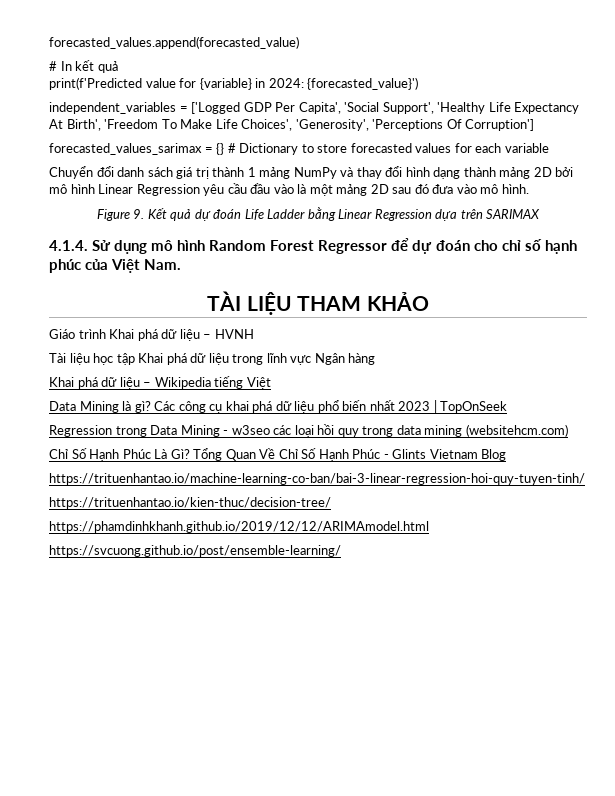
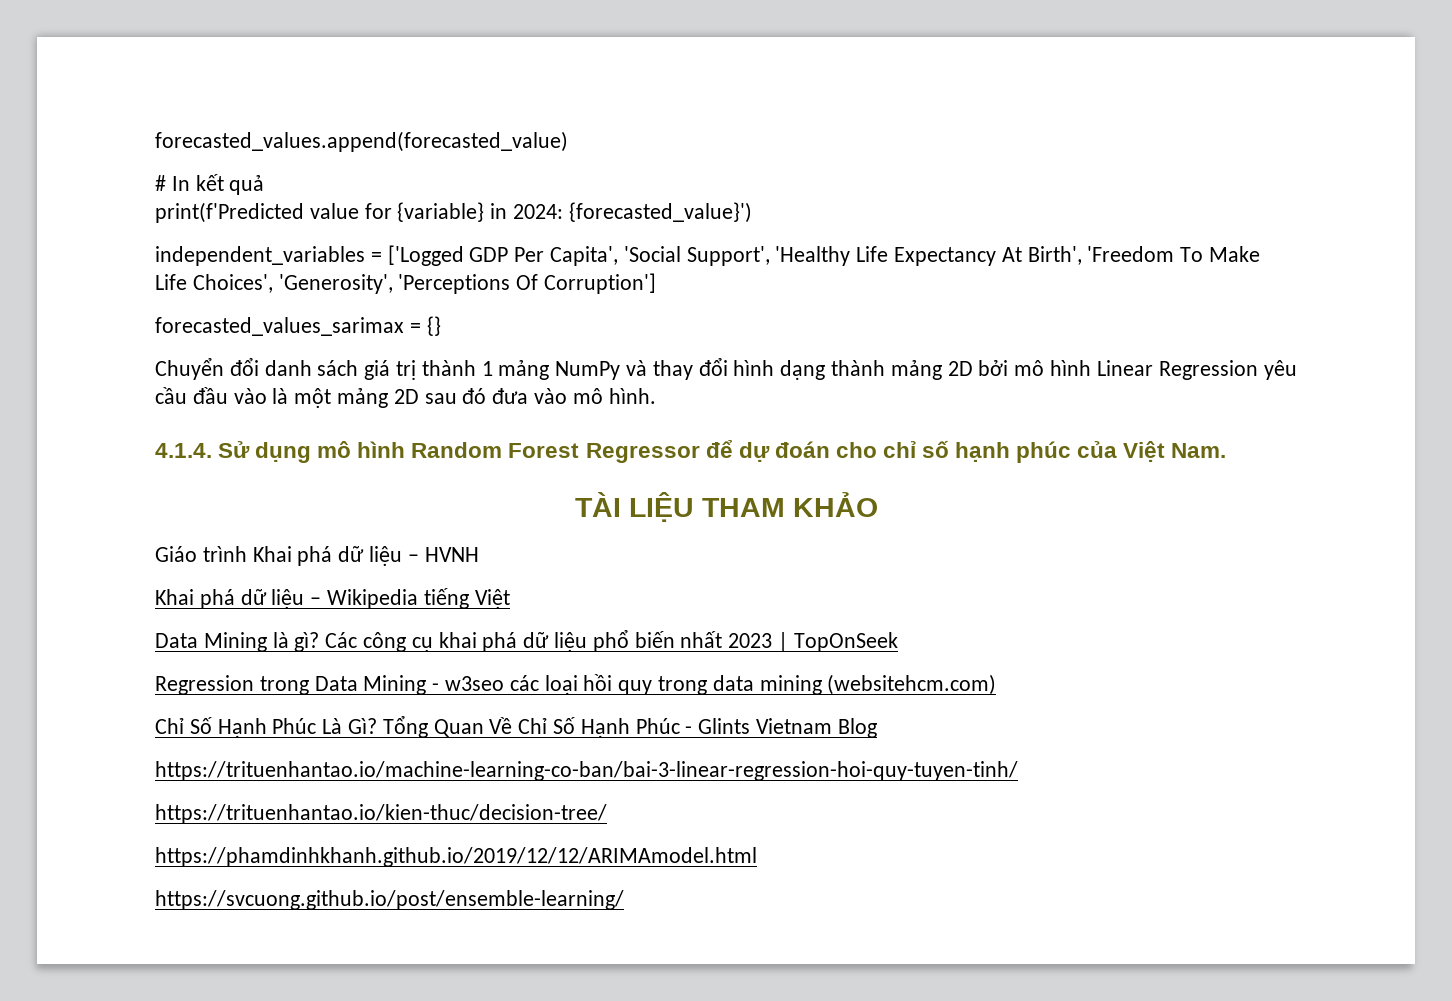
- forecasted_values_sarimax = {} # Dictionary to store forecasted values for each variable
+ forecasted_values_sarimax = {}
- Figure 9. Kết quả dự đoán Life Ladder bằng Linear Regression dựa trên SARIMAX
- Tài liệu học tập Khai phá dữ liệu trong lĩnh vực Ngân hàng

